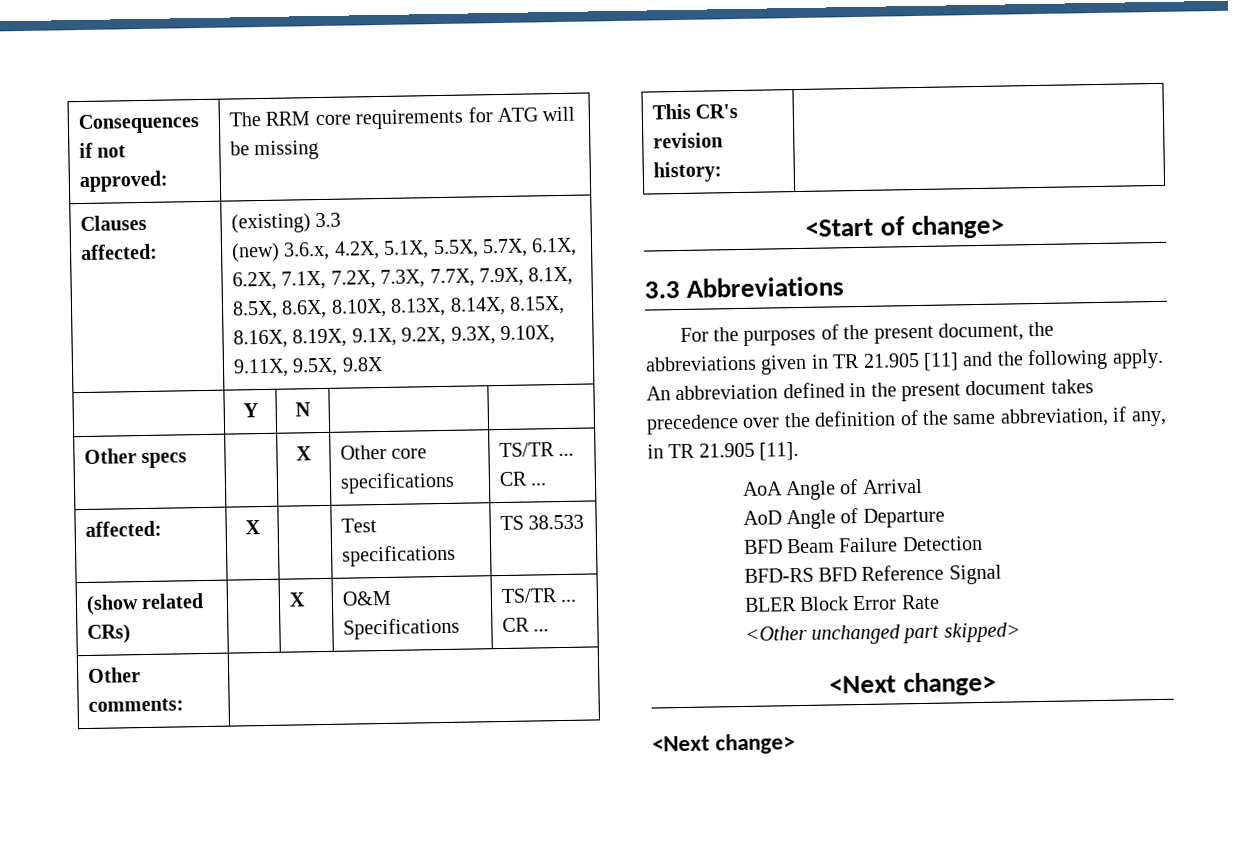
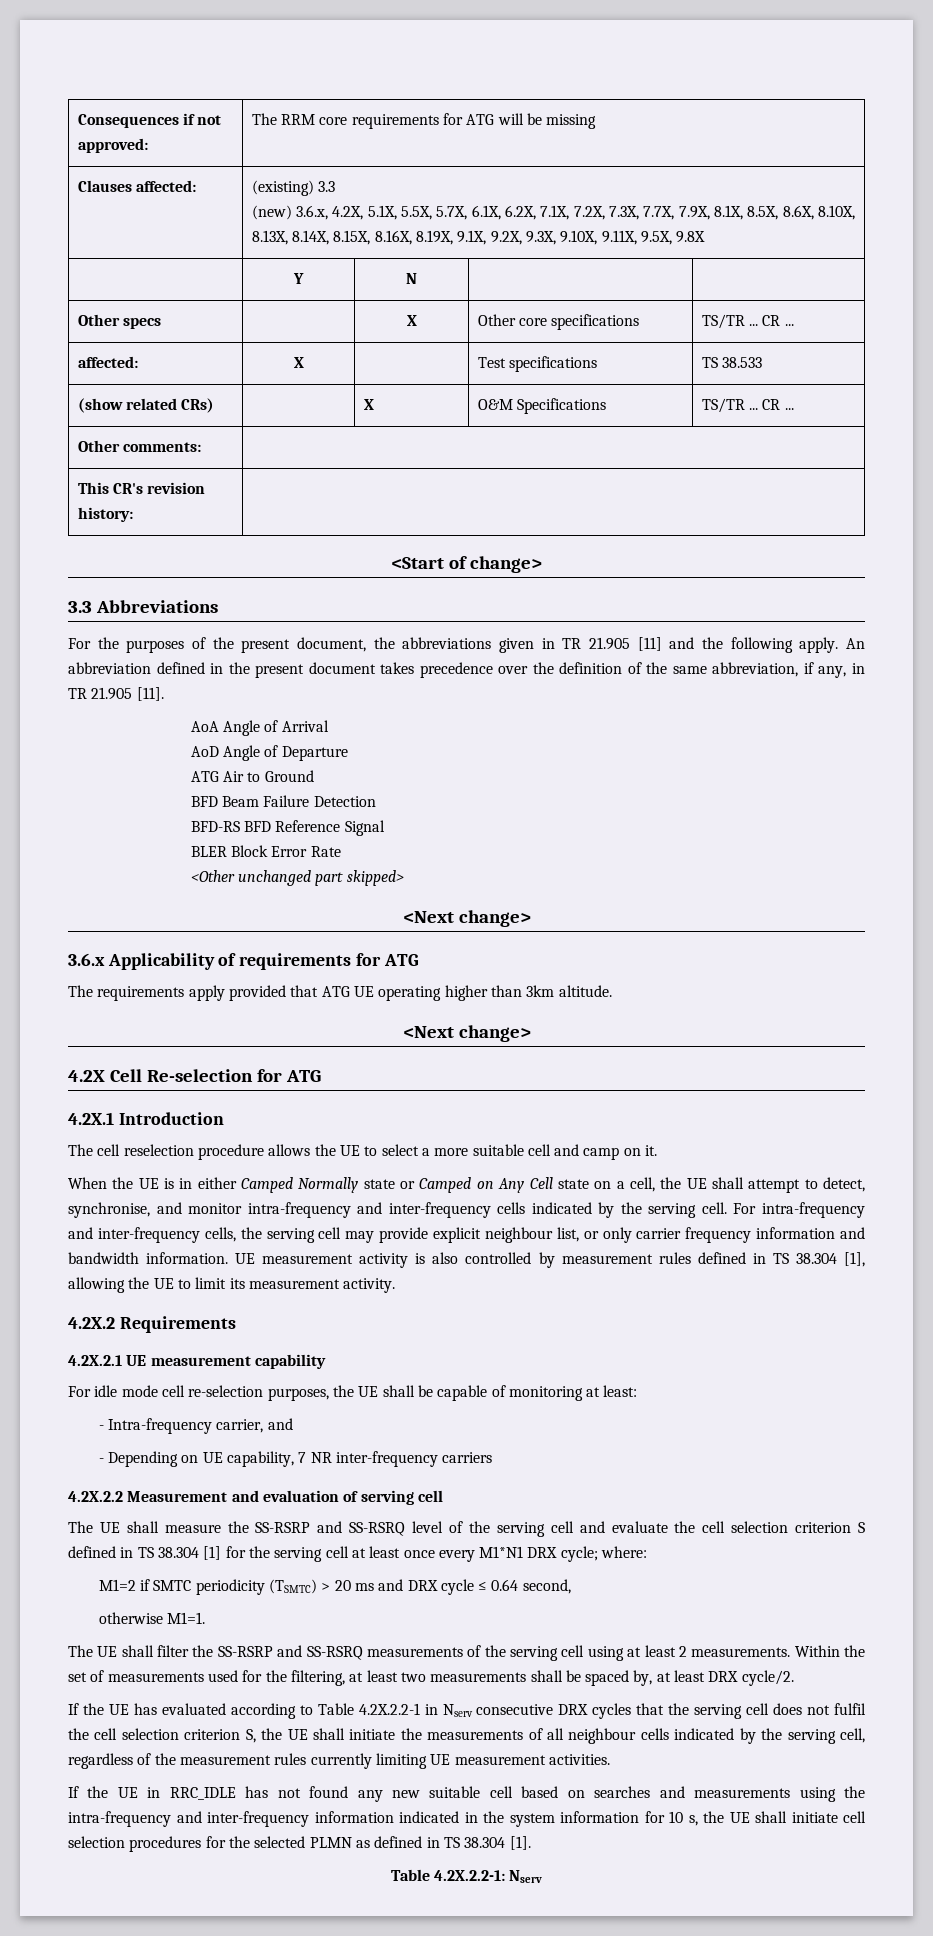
+ ATG Air to Ground
  <Other unchanged part skipped>
  <Next change>
+ 3.6.x Applicability of requirements for ATG
+ The requirements apply provided that ATG UE operating higher than 3km altitude.
  <Next change>
+ 4.2X Cell Re-selection for ATG
+ 4.2X.1 Introduction
+ The cell reselection procedure allows the UE to select a more suitable cell and camp on it.
+ When the UE is in either Camped Normally state or Camped on Any Cell state on a cell, the UE shall attempt to detect, synchronise, and monitor intra-frequency and inter-frequency cells indicated by the serving cell. For intra-frequency and inter-frequency cells, the serving cell may provide explicit neighbour list, or only carrier frequency information and bandwidth information. UE measurement activity is also controlled by measurement rules defined in TS 38.304 [1], allowing the UE to limit its measurement activity.
+ 4.2X.2 Requirements
+ 4.2X.2.1 UE measurement capability
+ For idle mode cell re-selection purposes, the UE shall be capable of monitoring at least:
+ - Intra-frequency carrier, and
+ - Depending on UE capability, 7 NR inter-frequency carriers
+ 4.2X.2.2 Measurement and evaluation of serving cell
+ The UE shall measure the SS-RSRP and SS-RSRQ level of the serving cell and evaluate the cell selection criterion S defined in TS 38.304 [1] for the serving cell at least once every M1*N1 DRX cycle; where:
+ M1=2 if SMTC periodicity (TSMTC) > 20 ms and DRX cycle ≤ 0.64 second,
+ otherwise M1=1.
+ The UE shall filter the SS-RSRP and SS-RSRQ measurements of the serving cell using at least 2 measurements. Within the set of measurements used for the filtering, at least two measurements shall be spaced by, at least DRX cycle/2.
+ If the UE has evaluated according to Table 4.2X.2.2-1 in Nserv consecutive DRX cycles that the serving cell does not fulfil the cell selection criterion S, the UE shall initiate the measurements of all neighbour cells indicated by the serving cell, regardless of the measurement rules currently limiting UE measurement activities.
+ If the UE in RRC_IDLE has not found any new suitable cell based on searches and measurements using the intra-frequency and inter-frequency information indicated in the system information for 10 s, the UE shall initiate cell selection procedures for the selected PLMN as defined in TS 38.304 [1].
+ Table 4.2X.2.2-1: Nserv

